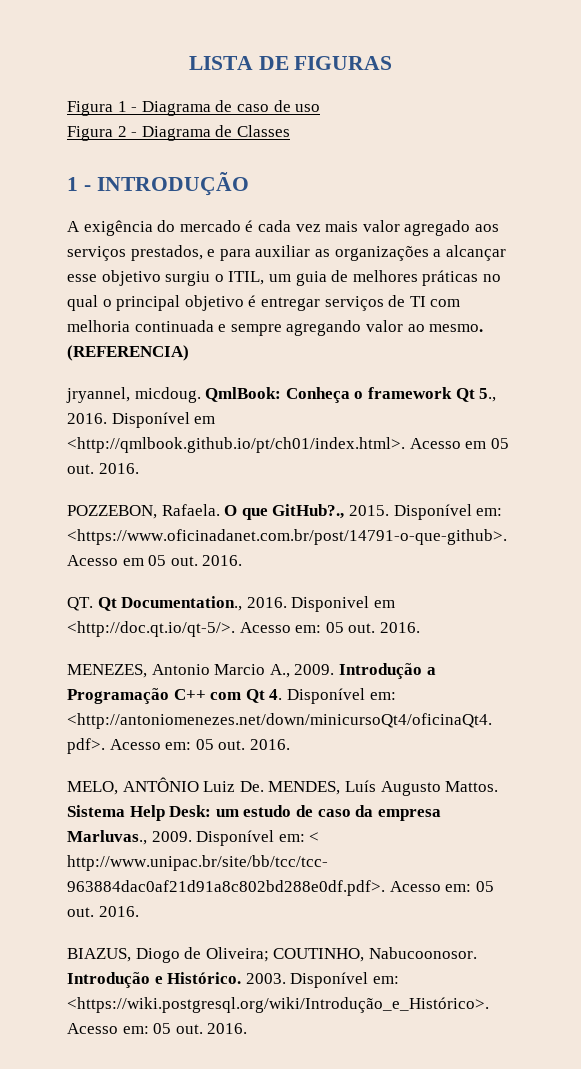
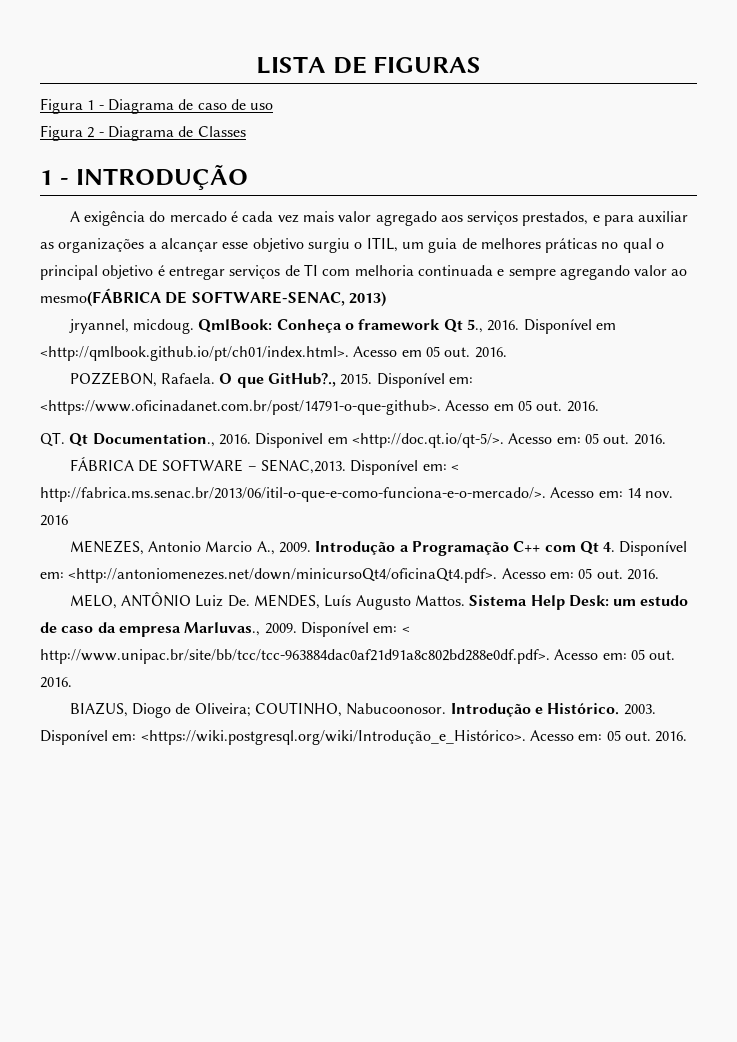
- A exigência do mercado é cada vez mais valor agregado aos serviços prestados, e para auxiliar as organizações a alcançar esse objetivo surgiu o ITIL, um guia de melhores práticas no qual o principal objetivo é entregar serviços de TI com melhoria continuada e sempre agregando valor ao mesmo. (REFERENCIA)
+ A exigência do mercado é cada vez mais valor agregado aos serviços prestados, e para auxiliar as organizações a alcançar esse objetivo surgiu o ITIL, um guia de melhores práticas no qual o principal objetivo é entregar serviços de TI com melhoria continuada e sempre agregando valor ao mesmo(FÁBRICA DE SOFTWARE-SENAC, 2013)
+ FÁBRICA DE SOFTWARE – SENAC,2013. Disponível em: < http://fabrica.ms.senac.br/2013/06/itil-o-que-e-como-funciona-e-o-mercado/>. Acesso em: 14 nov. 2016

